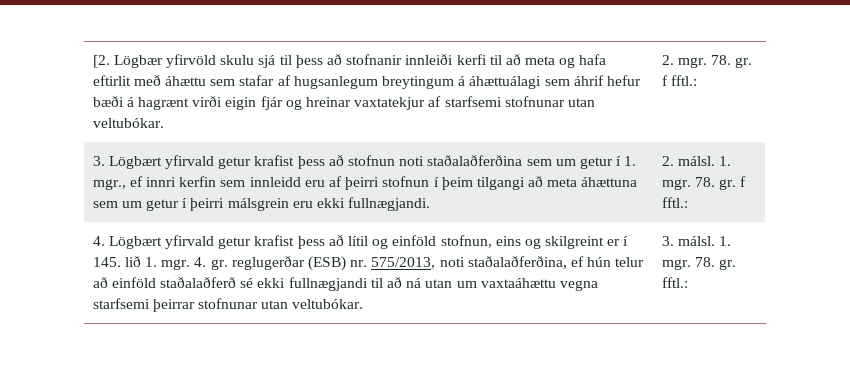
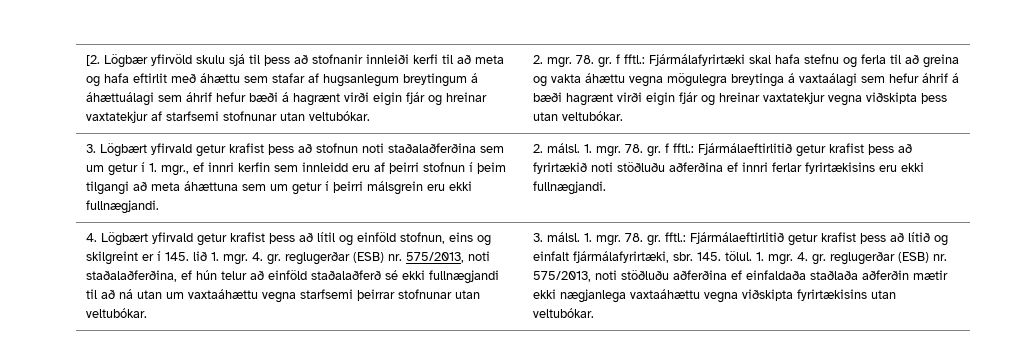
- 2. mgr. 78. gr. f fftl.:
+ 2. mgr. 78. gr. f fftl.: Fjármálafyrirtæki skal hafa stefnu og ferla til að greina og vakta áhættu vegna mögulegra breytinga á vaxtaálagi sem hefur áhrif á bæði hagrænt virði eigin fjár og hreinar vaxtatekjur vegna viðskipta þess utan veltubókar.
- 1. mgr. 78. gr. f fftl.:
+ 1. mgr. 78. gr. f fftl.: Fjármálaeftirlitið getur krafist þess að fyrirtækið noti stöðluðu aðferðina ef innri ferlar fyrirtækisins eru ekki fullnægjandi.
- 78. gr. fftl.:
+ 78. gr. fftl.: Fjármálaeftirlitið getur krafist þess að lítið og einfalt fjármálafyrirtæki, sbr. 145. tölul. 1. mgr. 4. gr. reglugerðar (ESB) nr. 575/2013, noti stöðluðu aðferðina ef einfaldaða staðlaða aðferðin mætir ekki nægjanlega vaxtaáhættu vegna viðskipta fyrirtækisins utan veltubókar.

